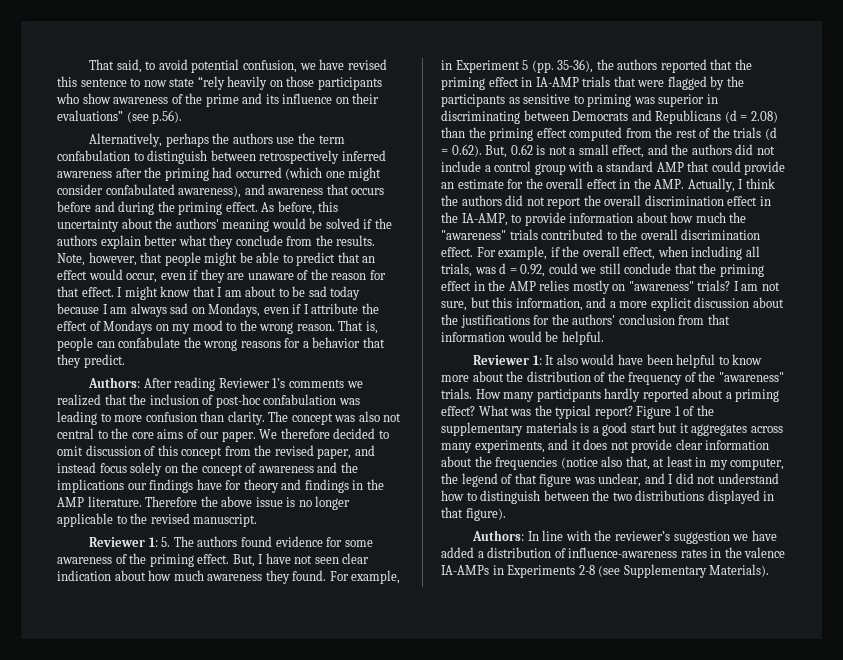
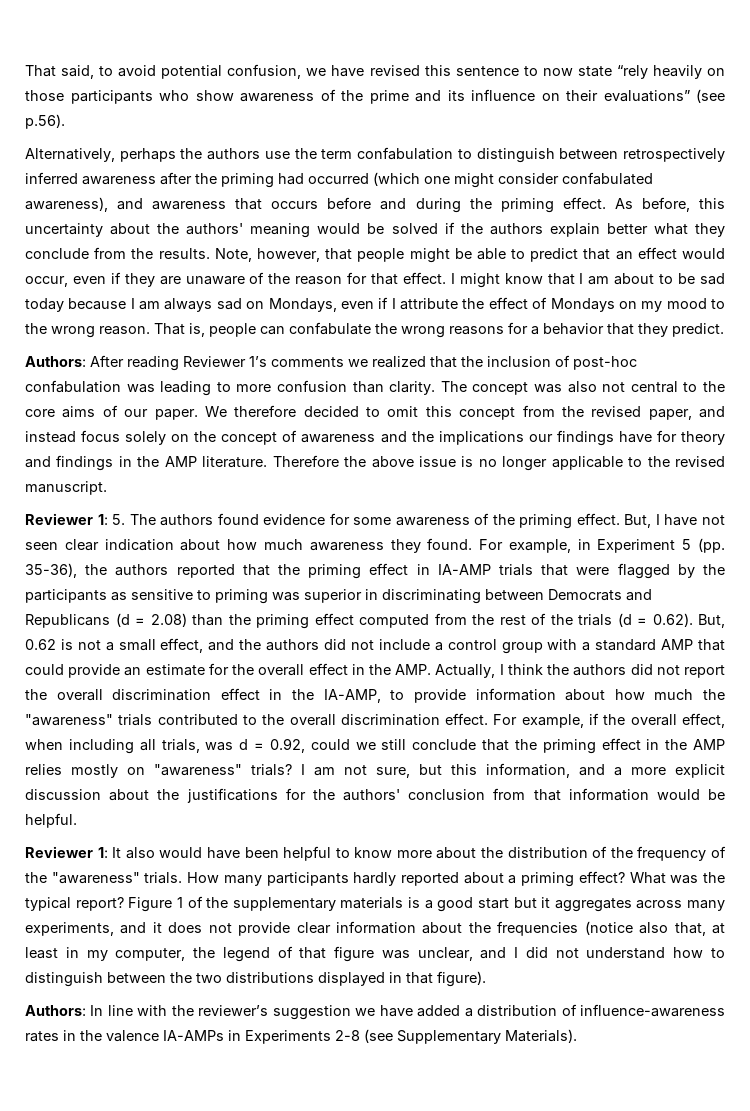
- We therefore decided to omit discussion of this concept from the revised paper, and instead focus solely on the concept of awareness and the implications our findings have for theory and findings in the AMP literature.
+ We therefore decided to omit this concept from the revised paper, and instead focus solely on the concept of awareness and the implications our findings have for theory and findings in the AMP literature.

